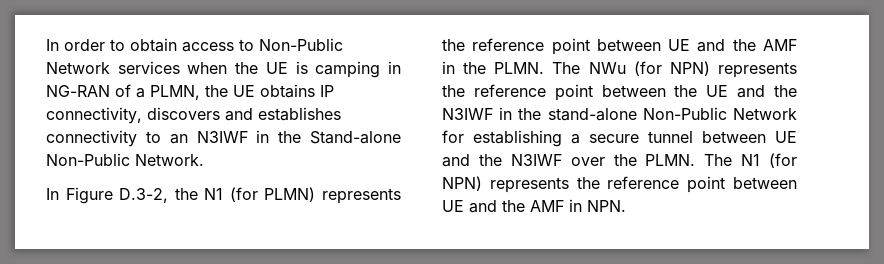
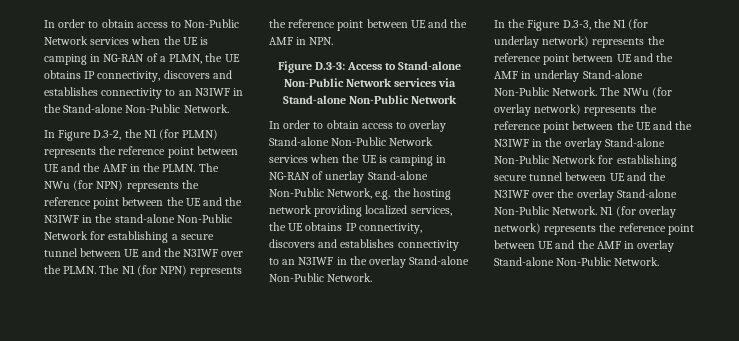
+ Figure D.3-3: Access to Stand-alone Non-Public Network services via Stand-alone Non-Public Network
+ In order to obtain access to overlay Stand-alone Non-Public Network services when the UE is camping in NG-RAN of unerlay Stand-alone Non-Public Network, e.g. the hosting network providing localized services, the UE obtains IP connectivity, discovers and establishes connectivity to an N3IWF in the overlay Stand-alone Non-Public Network.
+ In the Figure D.3-3, the N1 (for underlay network) represents the reference point between UE and the AMF in underlay Stand-alone Non-Public Network. The NWu (for overlay network) represents the reference point between the UE and the N3IWF in the overlay Stand-alone Non-Public Network for establishing secure tunnel between UE and the N3IWF over the overlay Stand-alone Non-Public Network. N1 (for overlay network) represents the reference point between UE and the AMF in overlay Stand-alone Non-Public Network.

